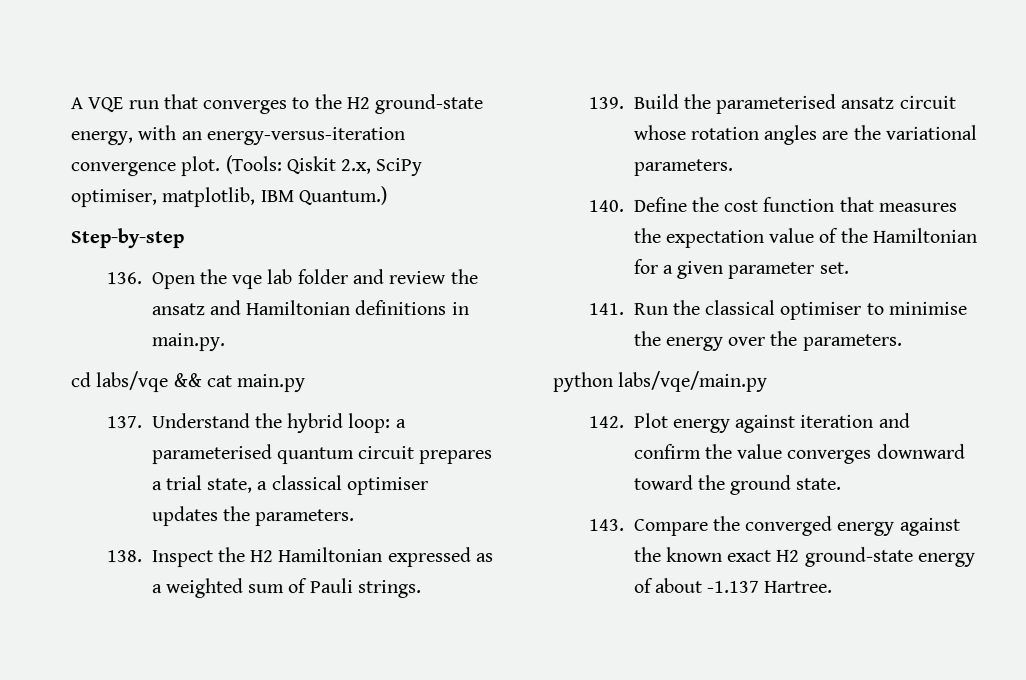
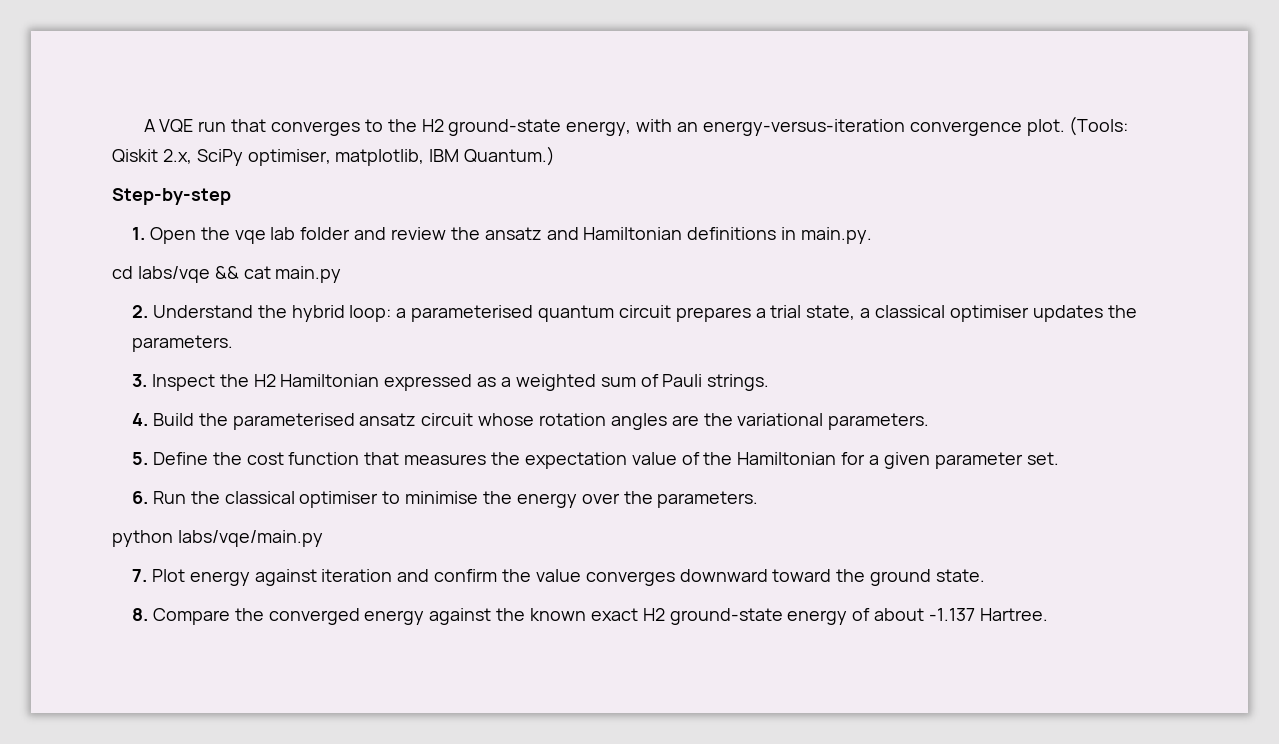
- 136. Open the vqe lab folder and review the ansatz and Hamiltonian definitions in main.py.
+ 1. Open the vqe lab folder and review the ansatz and Hamiltonian definitions in main.py.
- 137. Understand the hybrid loop: a parameterised quantum circuit prepares a trial state, a classical optimiser updates the parameters.
+ 2. Understand the hybrid loop: a parameterised quantum circuit prepares a trial state, a classical optimiser updates the parameters.
- 138. Inspect the H2 Hamiltonian expressed as a weighted sum of Pauli strings.
+ 3. Inspect the H2 Hamiltonian expressed as a weighted sum of Pauli strings.
- 139. Build the parameterised ansatz circuit whose rotation angles are the variational parameters.
+ 4. Build the parameterised ansatz circuit whose rotation angles are the variational parameters.
- 140. Define the cost function that measures the expectation value of the Hamiltonian for a given parameter set.
+ 5. Define the cost function that measures the expectation value of the Hamiltonian for a given parameter set.
- 141. Run the classical optimiser to minimise the energy over the parameters.
+ 6. Run the classical optimiser to minimise the energy over the parameters.
- 142. Plot energy against iteration and confirm the value converges downward toward the ground state.
+ 7. Plot energy against iteration and confirm the value converges downward toward the ground state.
- 143. Compare the converged energy against the known exact H2 ground-state energy of about -1.137 Hartree.
+ 8. Compare the converged energy against the known exact H2 ground-state energy of about -1.137 Hartree.

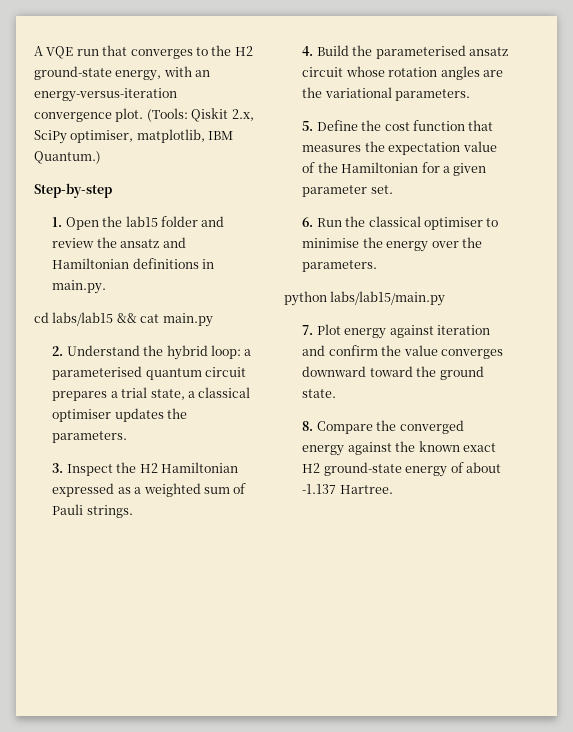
- 1. Open the vqe lab folder and review the ansatz and Hamiltonian definitions in main.py.
+ 1. Open the lab15 folder and review the ansatz and Hamiltonian definitions in main.py.
- cd labs/vqe && cat main.py
+ cd labs/lab15 && cat main.py
- python labs/vqe/main.py
+ python labs/lab15/main.py

